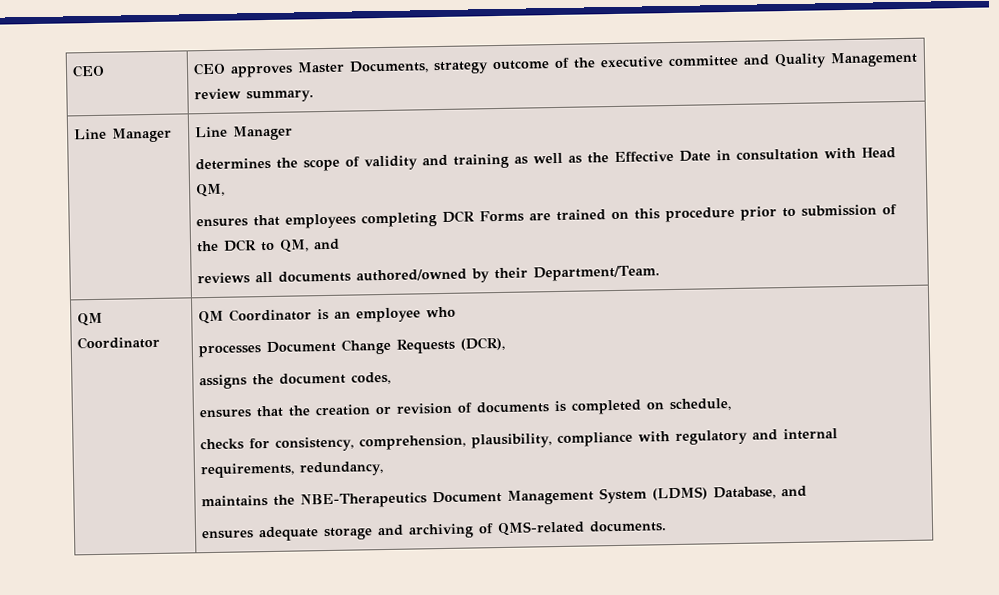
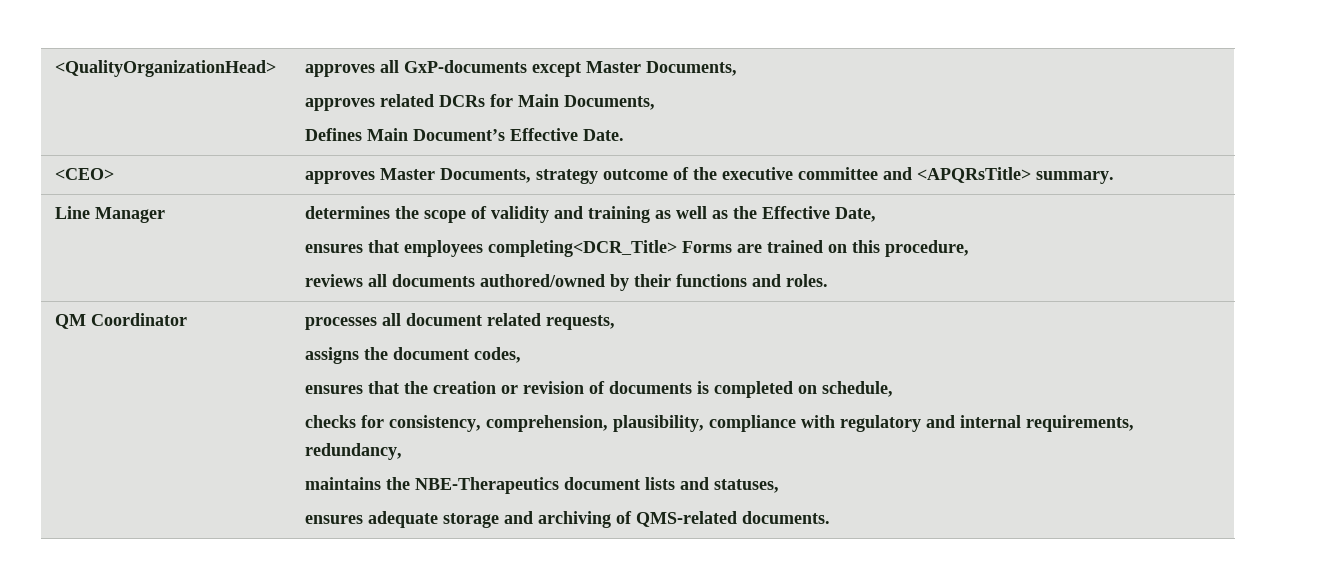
- CEO | CEO approves Master Documents, strategy outcome of the executive committee and Quality Management review summary.
+ <QualityOrganizationHead> | approves all GxP-documents except Master Documents,
+ approves related DCRs for Main Documents,
+ Defines Main Document’s Effective Date.
+ <CEO> | approves Master Documents, strategy outcome of the executive committee and <APQRsTitle> summary.
- Line Manager | Line Manager
+ Line Manager
- determines the scope of validity and training as well as the Effective Date in consultation with Head QM,
+ determines the scope of validity and training as well as the Effective Date,
- ensures that employees completing DCR Forms are trained on this procedure prior to submission of the DCR to QM, and
+ ensures that employees completing<DCR_Title> Forms are trained on this procedure,
- reviews all documents authored/owned by their Department/Team.
+ reviews all documents authored/owned by their functions and roles.
- QM Coordinator is an employee who
- processes Document Change Requests (DCR),
+ processes all document related requests,
- maintains the NBE-Therapeutics Document Management System (LDMS) Database, and
+ maintains the NBE-Therapeutics document lists and statuses,

